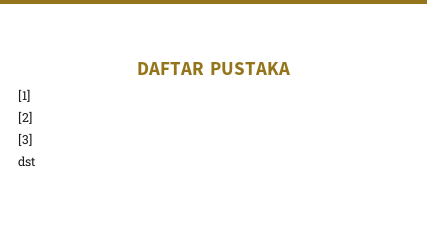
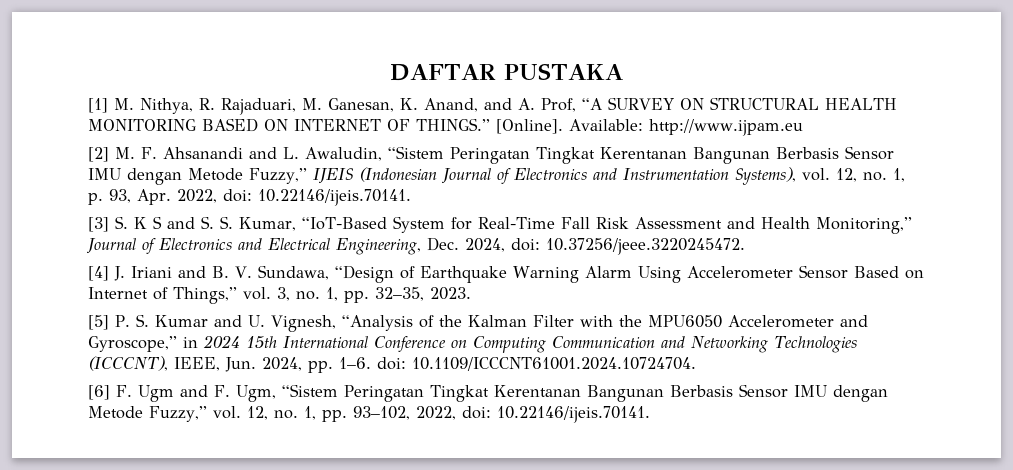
- [1]
- [2]
- [3]
- dst
+ [1] M. Nithya, R. Rajaduari, M. Ganesan, K. Anand, and A. Prof, “A SURVEY ON STRUCTURAL HEALTH MONITORING BASED ON INTERNET OF THINGS.” [Online]. Available: http://www.ijpam.eu
+ [2] M. F. Ahsanandi and L. Awaludin, “Sistem Peringatan Tingkat Kerentanan Bangunan Berbasis Sensor IMU dengan Metode Fuzzy,” IJEIS (Indonesian Journal of Electronics and Instrumentation Systems), vol. 12, no. 1, p. 93, Apr. 2022, doi: 10.22146/ijeis.70141.
+ [3] S. K S and S. S. Kumar, “IoT-Based System for Real-Time Fall Risk Assessment and Health Monitoring,” Journal of Electronics and Electrical Engineering, Dec. 2024, doi: 10.37256/jeee.3220245472.
+ [4] J. Iriani and B. V. Sundawa, “Design of Earthquake Warning Alarm Using Accelerometer Sensor Based on Internet of Things,” vol. 3, no. 1, pp. 32–35, 2023.
+ [5] P. S. Kumar and U. Vignesh, “Analysis of the Kalman Filter with the MPU6050 Accelerometer and Gyroscope,” in 2024 15th International Conference on Computing Communication and Networking Technologies (ICCCNT), IEEE, Jun. 2024, pp. 1–6. doi: 10.1109/ICCCNT61001.2024.10724704.
+ [6] F. Ugm and F. Ugm, “Sistem Peringatan Tingkat Kerentanan Bangunan Berbasis Sensor IMU dengan Metode Fuzzy,” vol. 12, no. 1, pp. 93–102, 2022, doi: 10.22146/ijeis.70141.

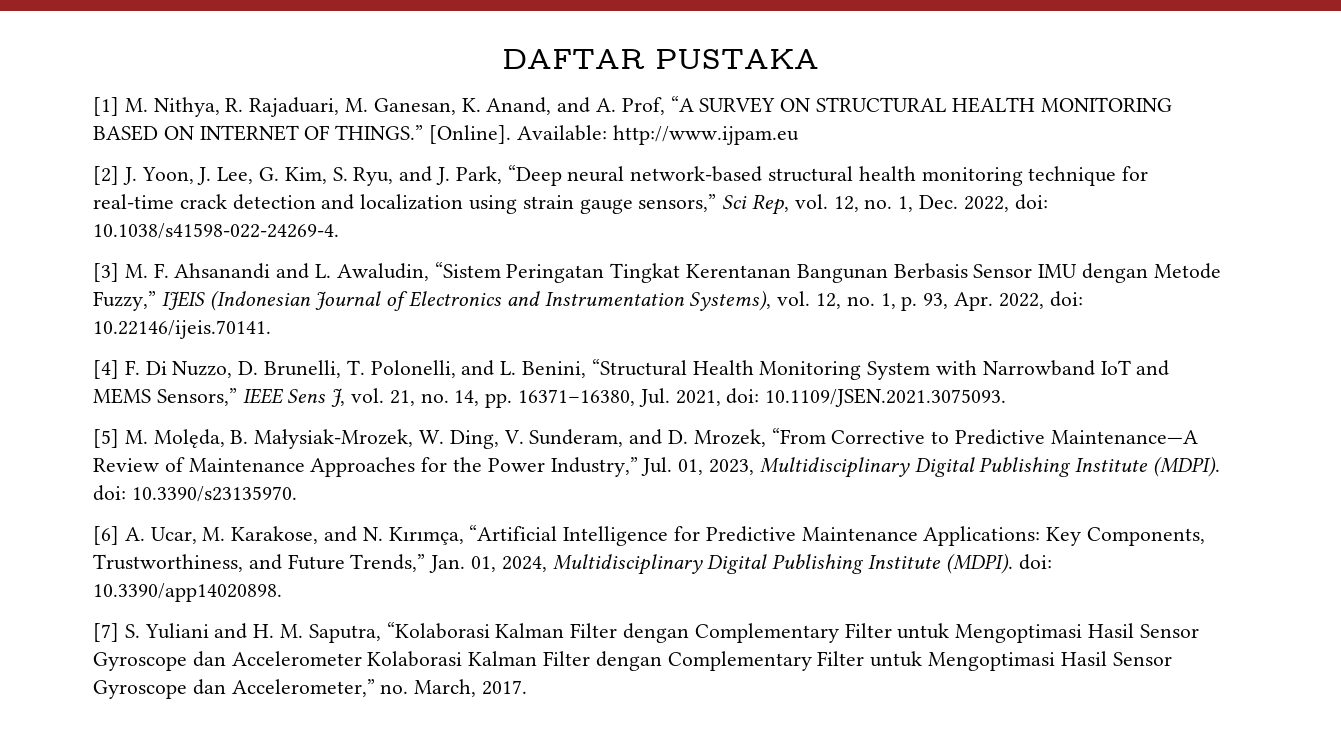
- [2] M. F. Ahsanandi and L. Awaludin, “Sistem Peringatan Tingkat Kerentanan Bangunan Berbasis Sensor IMU dengan Metode Fuzzy,” IJEIS (Indonesian Journal of Electronics and Instrumentation Systems), vol. 12, no. 1, p. 93, Apr. 2022, doi: 10.22146/ijeis.70141.
+ [2] J. Yoon, J. Lee, G. Kim, S. Ryu, and J. Park, “Deep neural network-based structural health monitoring technique for real-time crack detection and localization using strain gauge sensors,” Sci Rep, vol. 12, no. 1, Dec. 2022, doi: 10.1038/s41598-022-24269-4.
+ [3] M. F. Ahsanandi and L. Awaludin, “Sistem Peringatan Tingkat Kerentanan Bangunan Berbasis Sensor IMU dengan Metode Fuzzy,” IJEIS (Indonesian Journal of Electronics and Instrumentation Systems), vol. 12, no. 1, p. 93, Apr. 2022, doi: 10.22146/ijeis.70141.
- [3] S. K S and S. S. Kumar, “IoT-Based System for Real-Time Fall Risk Assessment and Health Monitoring,” Journal of Electronics and Electrical Engineering, Dec. 2024, doi: 10.37256/jeee.3220245472.
- [4] J. Iriani and B. V. Sundawa, “Design of Earthquake Warning Alarm Using Accelerometer Sensor Based on Internet of Things,” vol. 3, no. 1, pp. 32–35, 2023.
- [5] P. S. Kumar and U. Vignesh, “Analysis of the Kalman Filter with the MPU6050 Accelerometer and Gyroscope,” in 2024 15th International Conference on Computing Communication and Networking Technologies (ICCCNT), IEEE, Jun. 2024, pp. 1–6. doi: 10.1109/ICCCNT61001.2024.10724704.
- [6] F. Ugm and F. Ugm, “Sistem Peringatan Tingkat Kerentanan Bangunan Berbasis Sensor IMU dengan Metode Fuzzy,” vol. 12, no. 1, pp. 93–102, 2022, doi: 10.22146/ijeis.70141.
+ [4] F. Di Nuzzo, D. Brunelli, T. Polonelli, and L. Benini, “Structural Health Monitoring System with Narrowband IoT and MEMS Sensors,” IEEE Sens J, vol. 21, no. 14, pp. 16371–16380, Jul. 2021, doi: 10.1109/JSEN.2021.3075093.
+ [5] M. Molęda, B. Małysiak-Mrozek, W. Ding, V. Sunderam, and D. Mrozek, “From Corrective to Predictive Maintenance—A Review of Maintenance Approaches for the Power Industry,” Jul. 01, 2023, Multidisciplinary Digital Publishing Institute (MDPI). doi: 10.3390/s23135970.
+ [6] A. Ucar, M. Karakose, and N. Kırımça, “Artificial Intelligence for Predictive Maintenance Applications: Key Components, Trustworthiness, and Future Trends,” Jan. 01, 2024, Multidisciplinary Digital Publishing Institute (MDPI). doi: 10.3390/app14020898.
+ [7] S. Yuliani and H. M. Saputra, “Kolaborasi Kalman Filter dengan Complementary Filter untuk Mengoptimasi Hasil Sensor Gyroscope dan Accelerometer Kolaborasi Kalman Filter dengan Complementary Filter untuk Mengoptimasi Hasil Sensor Gyroscope dan Accelerometer,” no. March, 2017.

